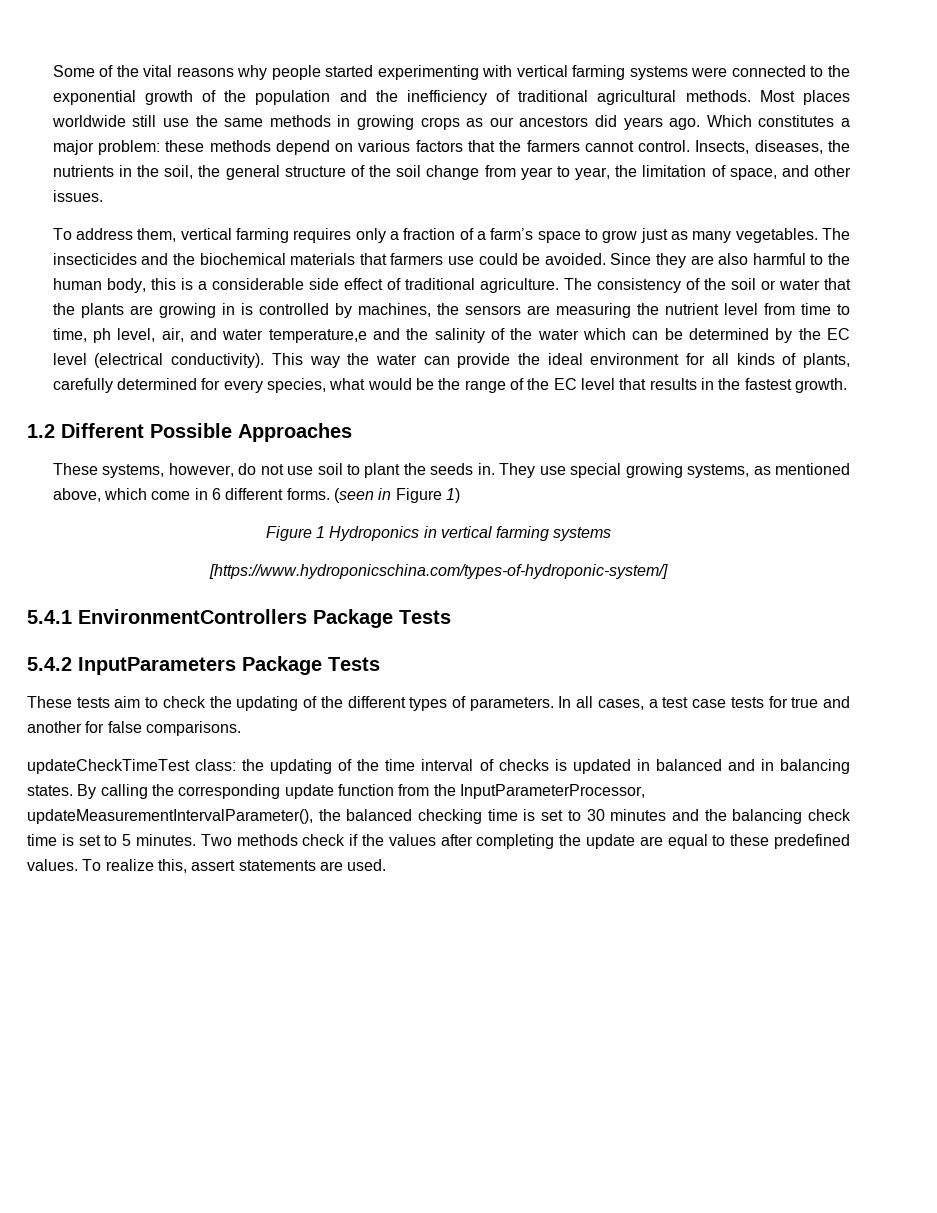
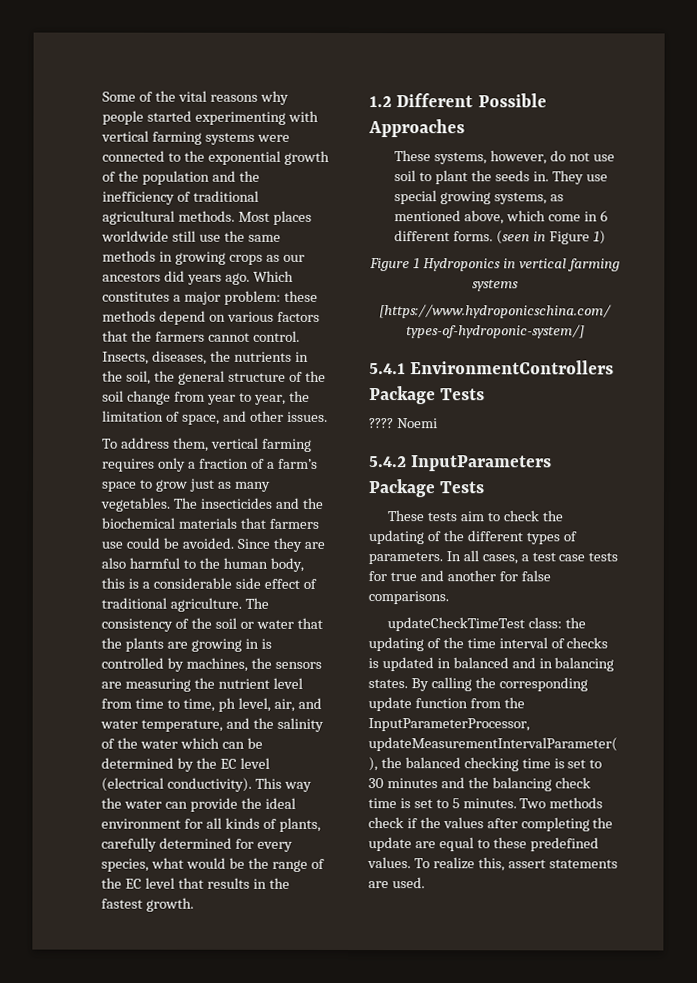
- The consistency of the soil or water that the plants are growing in is controlled by machines, the sensors are measuring the nutrient level from time to time, ph level, air, and water temperature,e and the salinity of the water which can be determined by the EC level (electrical conductivity).
+ The consistency of the soil or water that the plants are growing in is controlled by machines, the sensors are measuring the nutrient level from time to time, ph level, air, and water temperature, and the salinity of the water which can be determined by the EC level (electrical conductivity).
+ ???? Noemi

